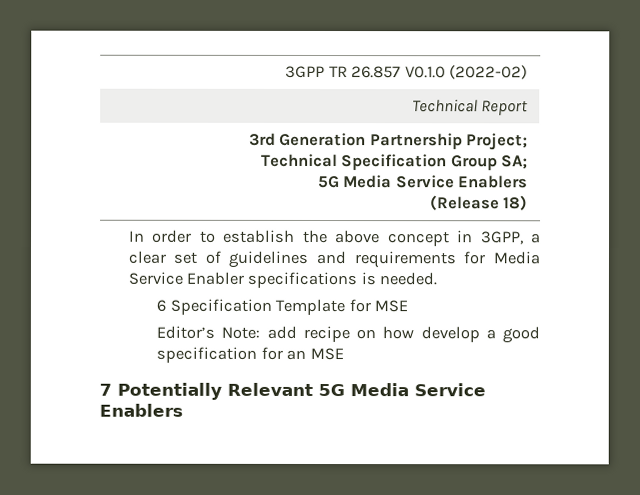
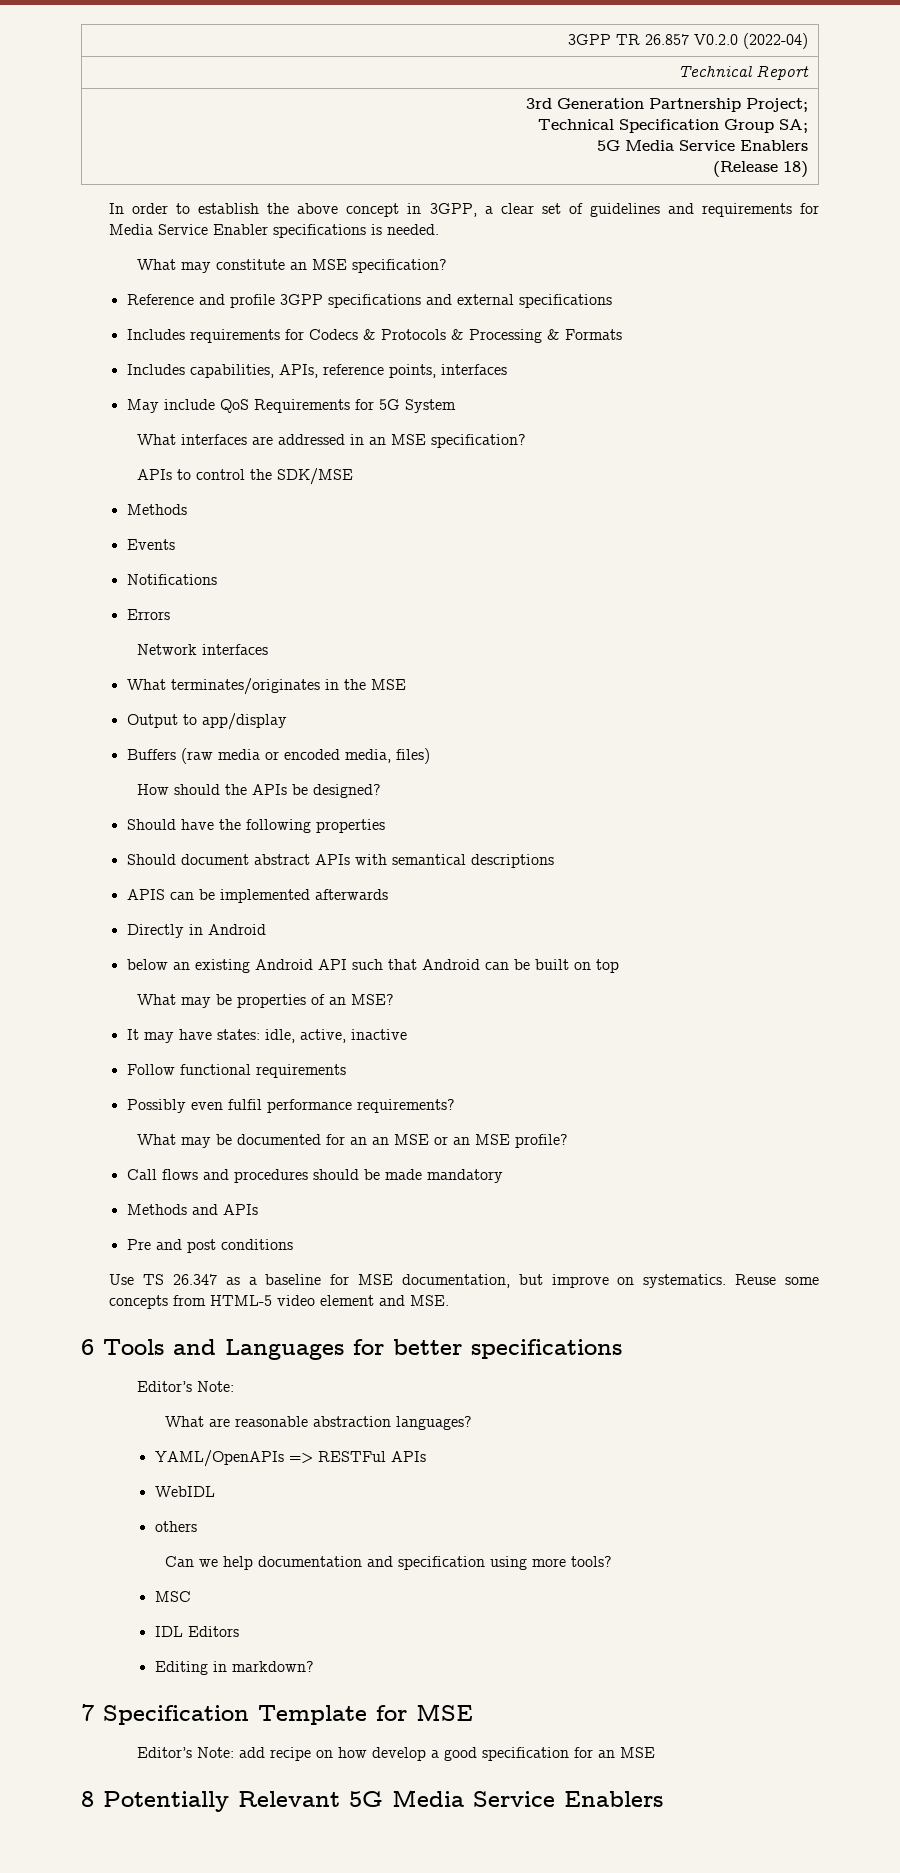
- 3GPP TR 26.857 V0.1.0 (2022-02)
+ 3GPP TR 26.857 V0.2.0 (2022-04)
- 6 Specification Template for MSE
+ What may constitute an MSE specification?
+ Reference and profile 3GPP specifications and external specifications
+ Includes requirements for Codecs & Protocols & Processing & Formats
+ Includes capabilities, APIs, reference points, interfaces
+ May include QoS Requirements for 5G System
+ What interfaces are addressed in an MSE specification?
+ APIs to control the SDK/MSE
+ Methods
+ Events
+ Notifications
+ Errors
+ Network interfaces
+ What terminates/originates in the MSE
+ Output to app/display
+ Buffers (raw media or encoded media, files)
+ How should the APIs be designed?
+ Should have the following properties
+ Should document abstract APIs with semantical descriptions
+ APIS can be implemented afterwards
+ Directly in Android
+ below an existing Android API such that Android can be built on top
+ What may be properties of an MSE?
+ It may have states: idle, active, inactive
+ Follow functional requirements
+ Possibly even fulfil performance requirements?
+ What may be documented for an an MSE or an MSE profile?
+ Call flows and procedures should be made mandatory
+ Methods and APIs
+ Pre and post conditions
+ Use TS 26.347 as a baseline for MSE documentation, but improve on systematics. Reuse some concepts from HTML-5 video element and MSE.
+ 6 Tools and Languages for better specifications
+ Editor’s Note:
+ What are reasonable abstraction languages?
+ YAML/OpenAPIs => RESTFul APIs
+ WebIDL
+ others
+ Can we help documentation and specification using more tools?
+ MSC
+ IDL Editors
+ Editing in markdown?
+ 7 Specification Template for MSE
- 7 Potentially Relevant 5G Media Service Enablers
+ 8 Potentially Relevant 5G Media Service Enablers

